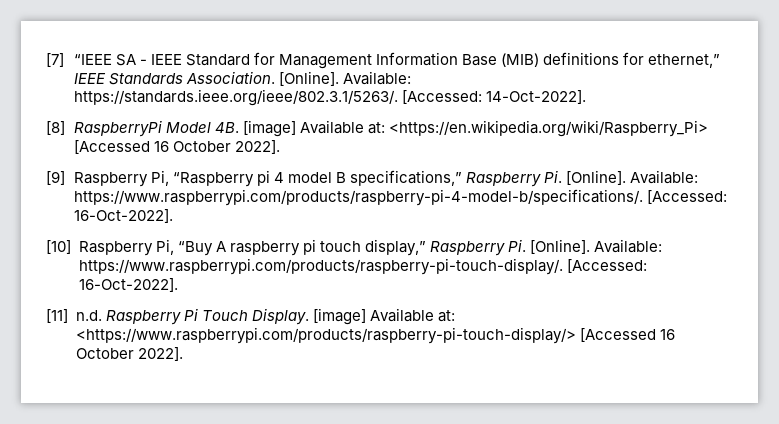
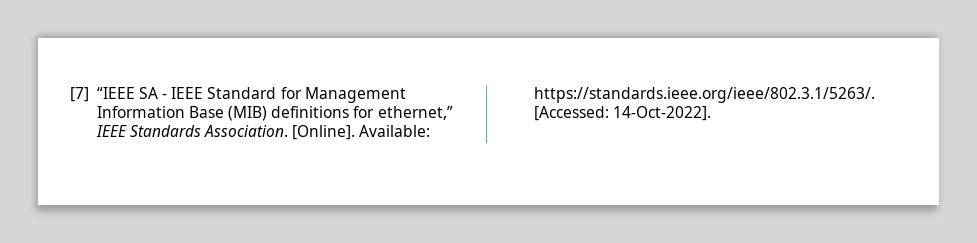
- [8] RaspberryPi Model 4B. [image] Available at: <https://en.wikipedia.org/wiki/Raspberry_Pi> [Accessed 16 October 2022].
- [9] Raspberry Pi, “Raspberry pi 4 model B specifications,” Raspberry Pi. [Online]. Available: https://www.raspberrypi.com/products/raspberry-pi-4-model-b/specifications/. [Accessed: 16-Oct-2022].
- [10] Raspberry Pi, “Buy A raspberry pi touch display,” Raspberry Pi. [Online]. Available: https://www.raspberrypi.com/products/raspberry-pi-touch-display/. [Accessed: 16-Oct-2022].
- [11] n.d. Raspberry Pi Touch Display. [image] Available at: <https://www.raspberrypi.com/products/raspberry-pi-touch-display/> [Accessed 16 October 2022].

